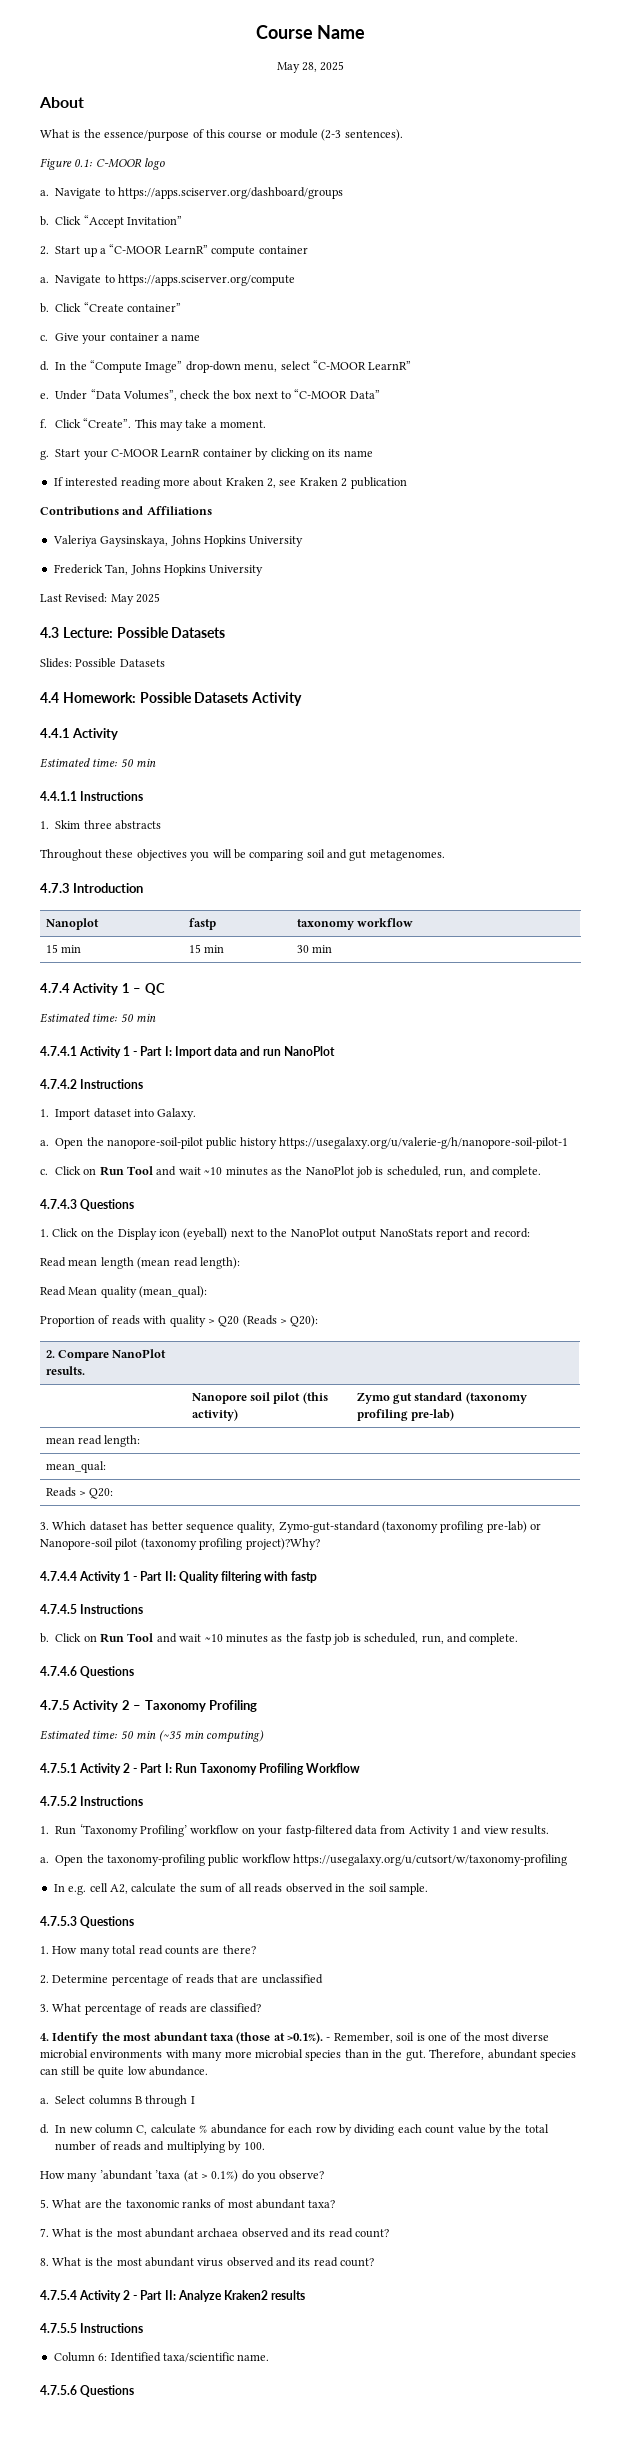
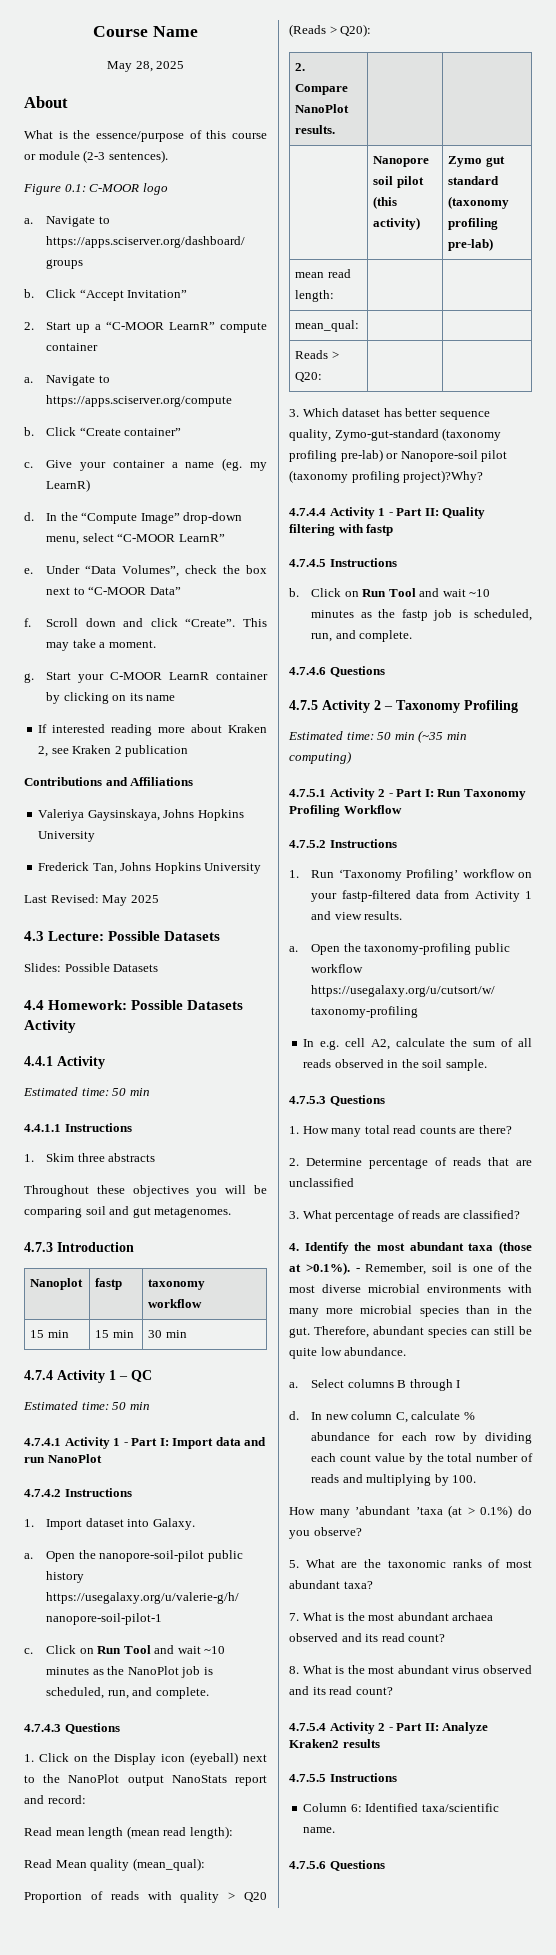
- Give your container a name
+ Give your container a name (eg. my LearnR)
- Click “Create”.
+ Scroll down and click “Create”.

